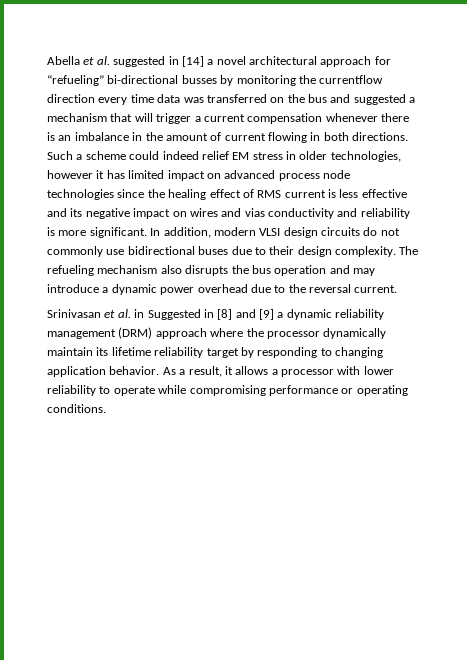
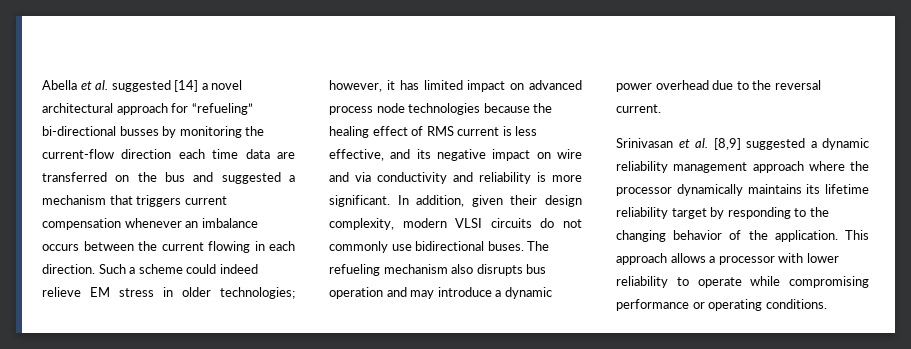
- Abella et al. suggested in [14] a novel architectural approach for “refueling” bi-directional busses by monitoring the currentflow direction every time data was transferred on the bus and suggested a mechanism that will trigger a current compensation whenever there is an imbalance in the amount of current flowing in both directions.
+ Abella et al. suggested [14] a novel architectural approach for “refueling” bi-directional busses by monitoring the current-flow direction each time data are transferred on the bus and suggested a mechanism that triggers current compensation whenever an imbalance occurs between the current flowing in each direction.
- Such a scheme could indeed relief EM stress in older technologies, however it has limited impact on advanced process node technologies since the healing effect of RMS current is less effective and its negative impact on wires and vias conductivity and reliability is more significant.
+ Such a scheme could indeed relieve EM stress in older technologies; however, it has limited impact on advanced process node technologies because the healing effect of RMS current is less effective, and its negative impact on wire and via conductivity and reliability is more significant.
- In addition, modern VLSI design circuits do not commonly use bidirectional buses due to their design complexity.
+ In addition, given their design complexity, modern VLSI circuits do not commonly use bidirectional buses.
- The refueling mechanism also disrupts the bus operation and may introduce a dynamic power overhead due to the reversal current.
+ The refueling mechanism also disrupts bus operation and may introduce a dynamic power overhead due to the reversal current.
- Srinivasan et al. in Suggested in [8] and [9] a dynamic reliability management (DRM) approach where the processor dynamically maintain its lifetime reliability target by responding to changing application behavior. As a result, it allows a processor with lower reliability to operate while compromising performance or operating conditions.
+ Srinivasan et al. [8,9] suggested a dynamic reliability management approach where the processor dynamically maintains its lifetime reliability target by responding to the changing behavior of the application. This approach allows a processor with lower reliability to operate while compromising performance or operating conditions.

